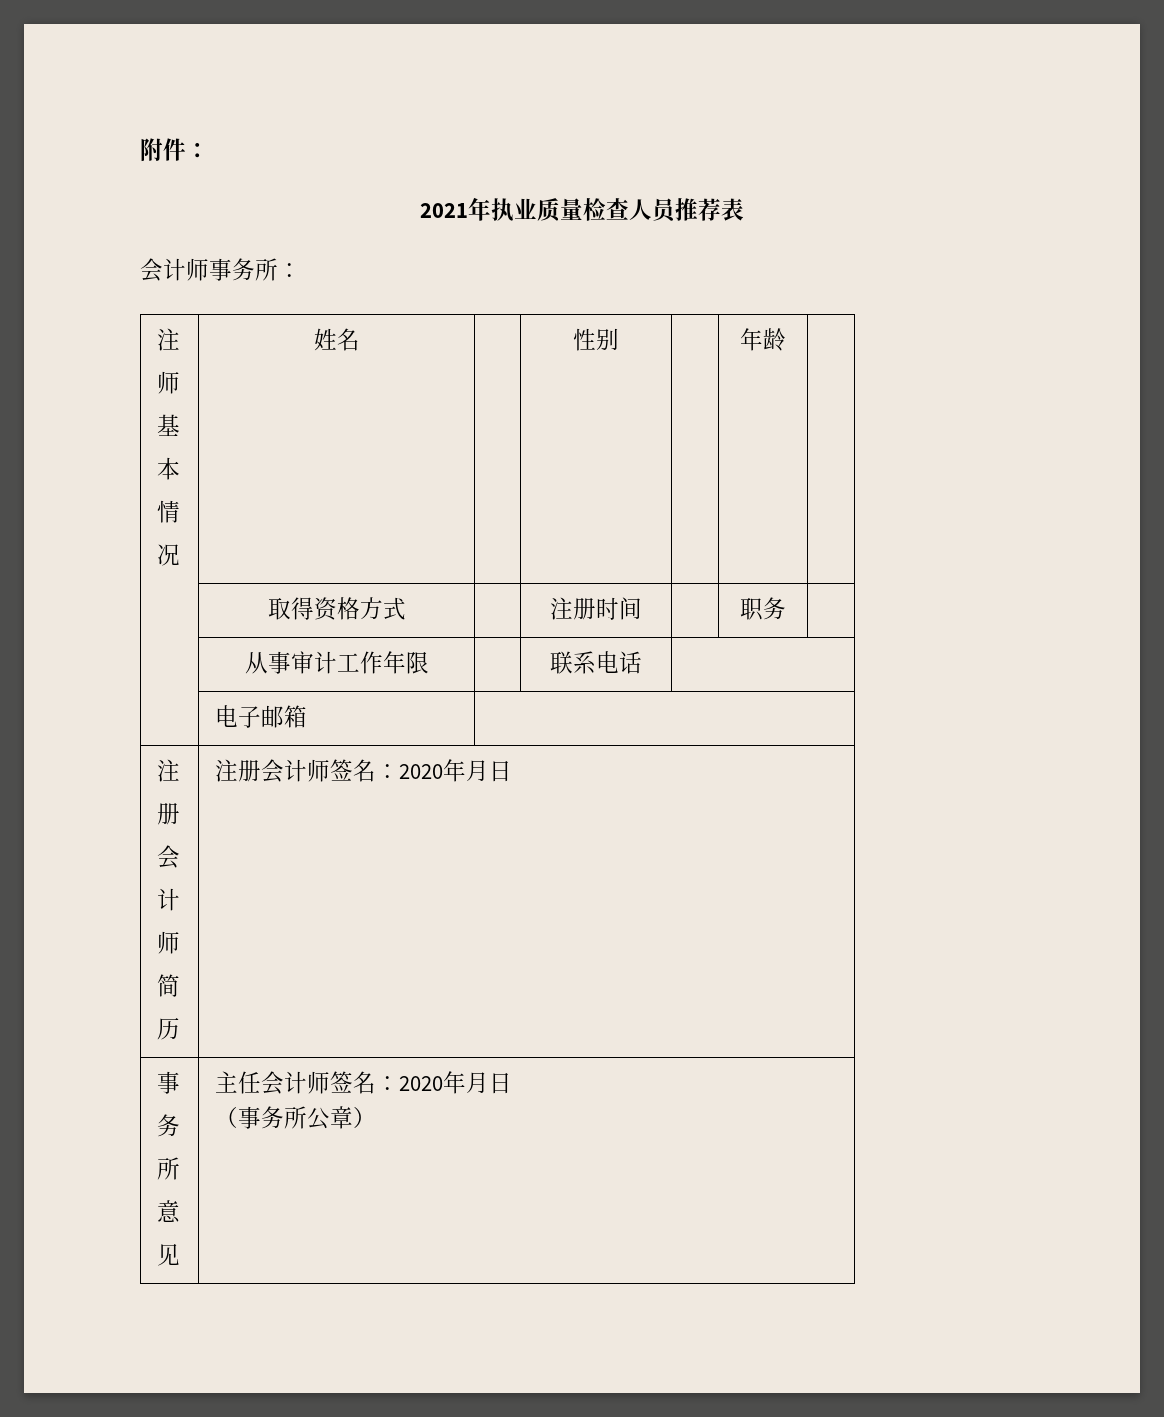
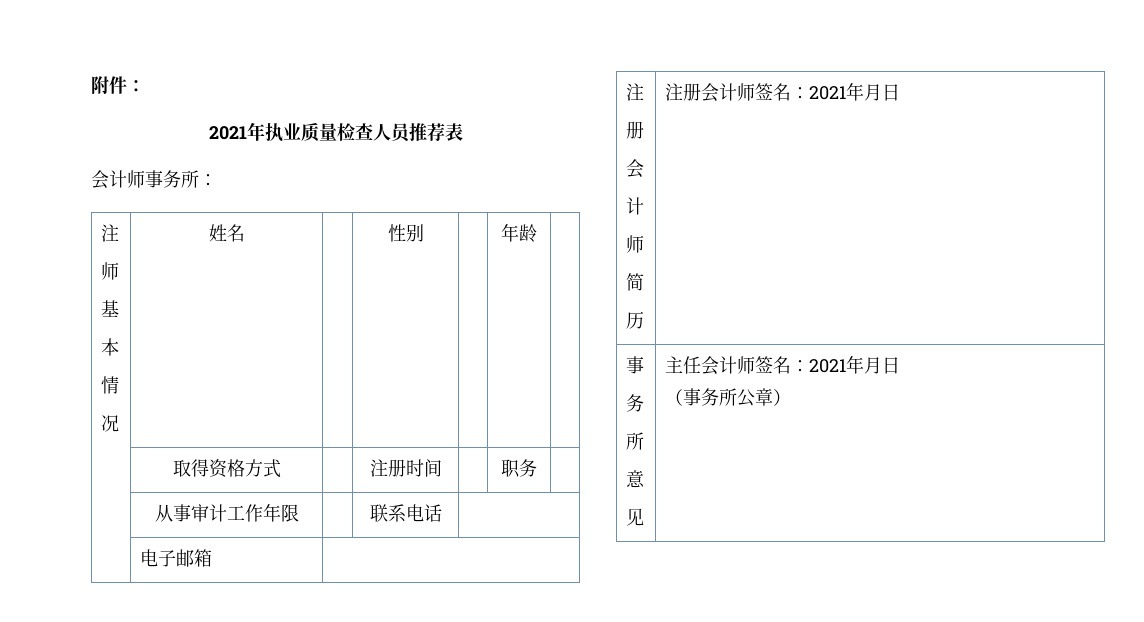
  | 电子邮箱 |
  注
  册
  会
  计
  师
  简
- 历 | 注册会计师签名：2020年月日
+ 历 | 注册会计师签名：2021年月日
  事
  务
  所
  意
- 见 | 主任会计师签名：2020年月日
+ 见 | 主任会计师签名：2021年月日

